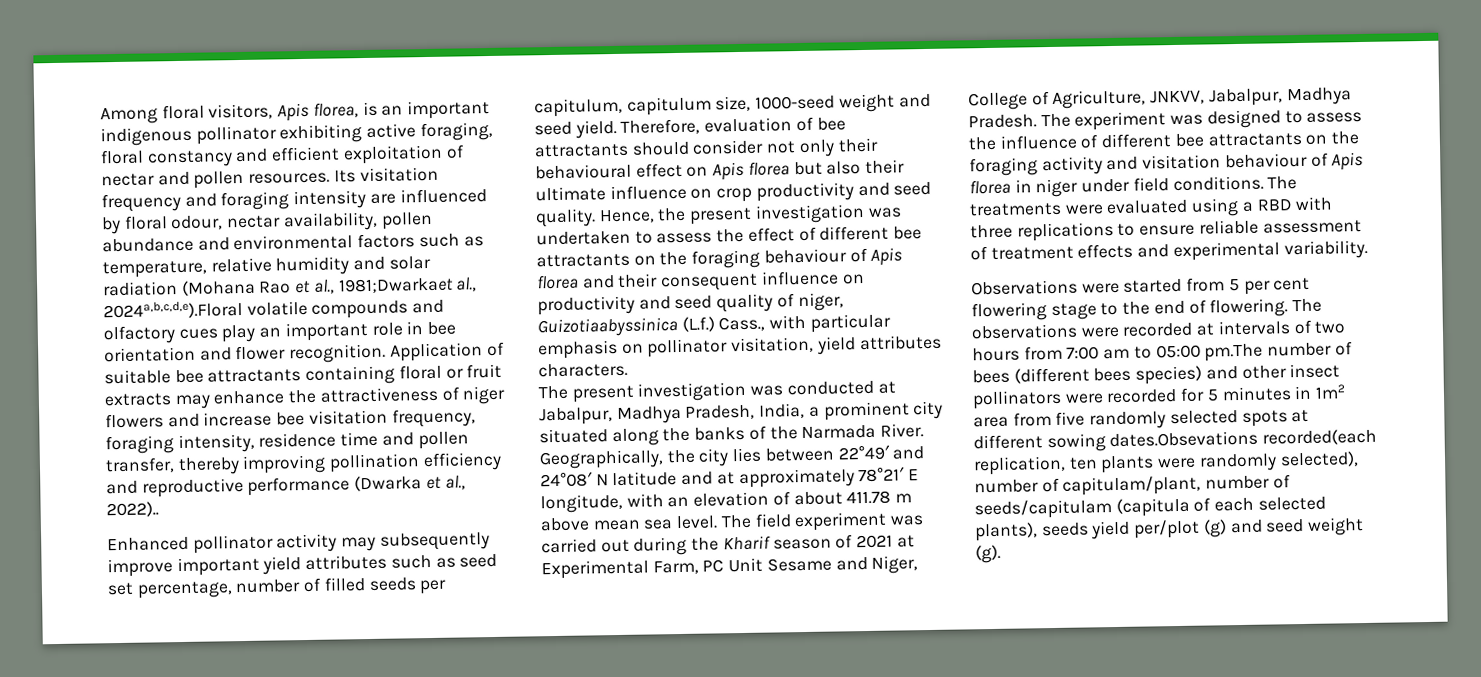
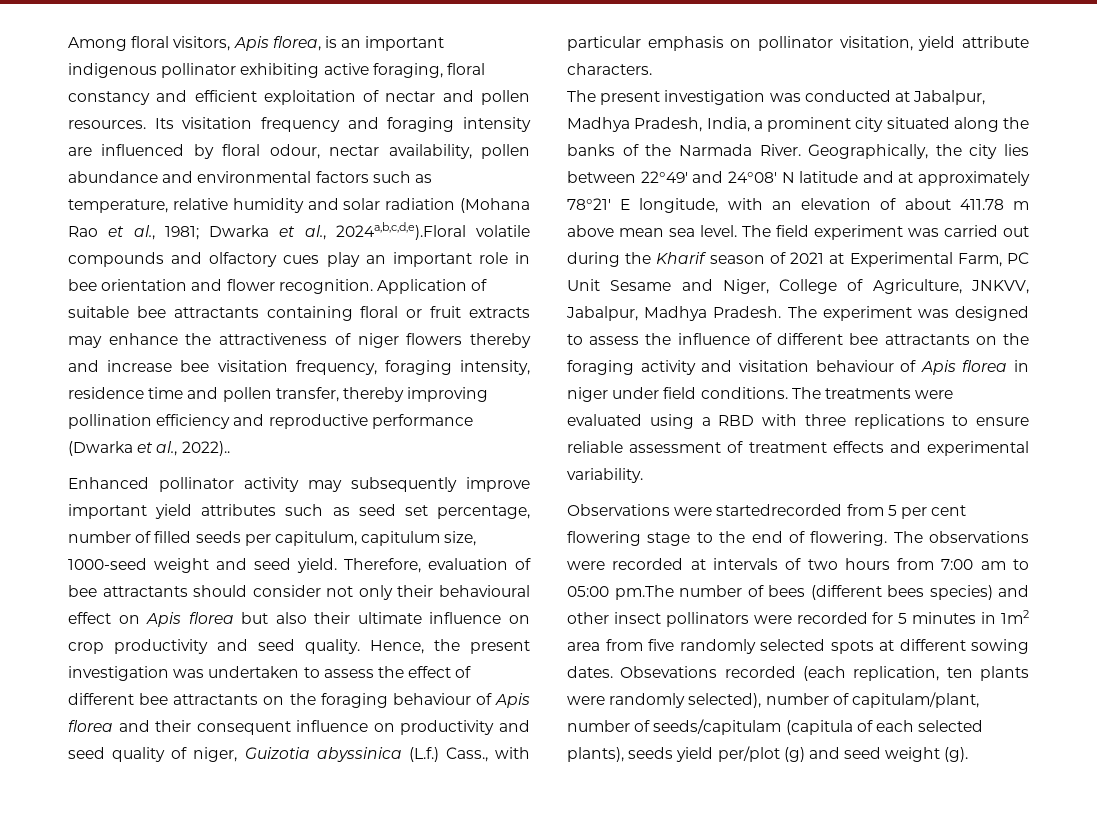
- Its visitation frequency and foraging intensity are influenced by floral odour, nectar availability, pollen abundance and environmental factors such as temperature, relative humidity and solar radiation (Mohana Rao et al., 1981;Dwarkaet al., 2024a,b,c,d,e).Floral volatile compounds and olfactory cues play an important role in bee orientation and flower recognition.
+ Its visitation frequency and foraging intensity are influenced by floral odour, nectar availability, pollen abundance and environmental factors such as temperature, relative humidity and solar radiation (Mohana Rao et al., 1981; Dwarka et al., 2024a,b,c,d,e).Floral volatile compounds and olfactory cues play an important role in bee orientation and flower recognition.
- Application of suitable bee attractants containing floral or fruit extracts may enhance the attractiveness of niger flowers and increase bee visitation frequency, foraging intensity, residence time and pollen transfer, thereby improving pollination efficiency and reproductive performance (Dwarka et al., 2022)..
+ Application of suitable bee attractants containing floral or fruit extracts may enhance the attractiveness of niger flowers thereby and increase bee visitation frequency, foraging intensity, residence time and pollen transfer, thereby improving pollination efficiency and reproductive performance (Dwarka et al., 2022)..
- Hence, the present investigation was undertaken to assess the effect of different bee attractants on the foraging behaviour of Apis florea and their consequent influence on productivity and seed quality of niger, Guizotiaabyssinica (L.f.) Cass., with particular emphasis on pollinator visitation, yield attributes characters.
+ Hence, the present investigation was undertaken to assess the effect of different bee attractants on the foraging behaviour of Apis florea and their consequent influence on productivity and seed quality of niger, Guizotia abyssinica (L.f.) Cass., with particular emphasis on pollinator visitation, yield attribute characters.
- Observations were started from 5 per cent flowering stage to the end of flowering.
+ Observations were startedrecorded from 5 per cent flowering stage to the end of flowering.
- The observations were recorded at intervals of two hours from 7:00 am to 05:00 pm.The number of bees (different bees species) and other insect pollinators were recorded for 5 minutes in 1m2 area from five randomly selected spots at different sowing dates.Obsevations recorded(each replication, ten plants were randomly selected), number of capitulam/plant, number of seeds/capitulam (capitula of each selected plants), seeds yield per/plot (g) and seed weight (g).
+ The observations were recorded at intervals of two hours from 7:00 am to 05:00 pm.The number of bees (different bees species) and other insect pollinators were recorded for 5 minutes in 1m2 area from five randomly selected spots at different sowing dates. Obsevations recorded (each replication, ten plants were randomly selected), number of capitulam/plant, number of seeds/capitulam (capitula of each selected plants), seeds yield per/plot (g) and seed weight (g).

